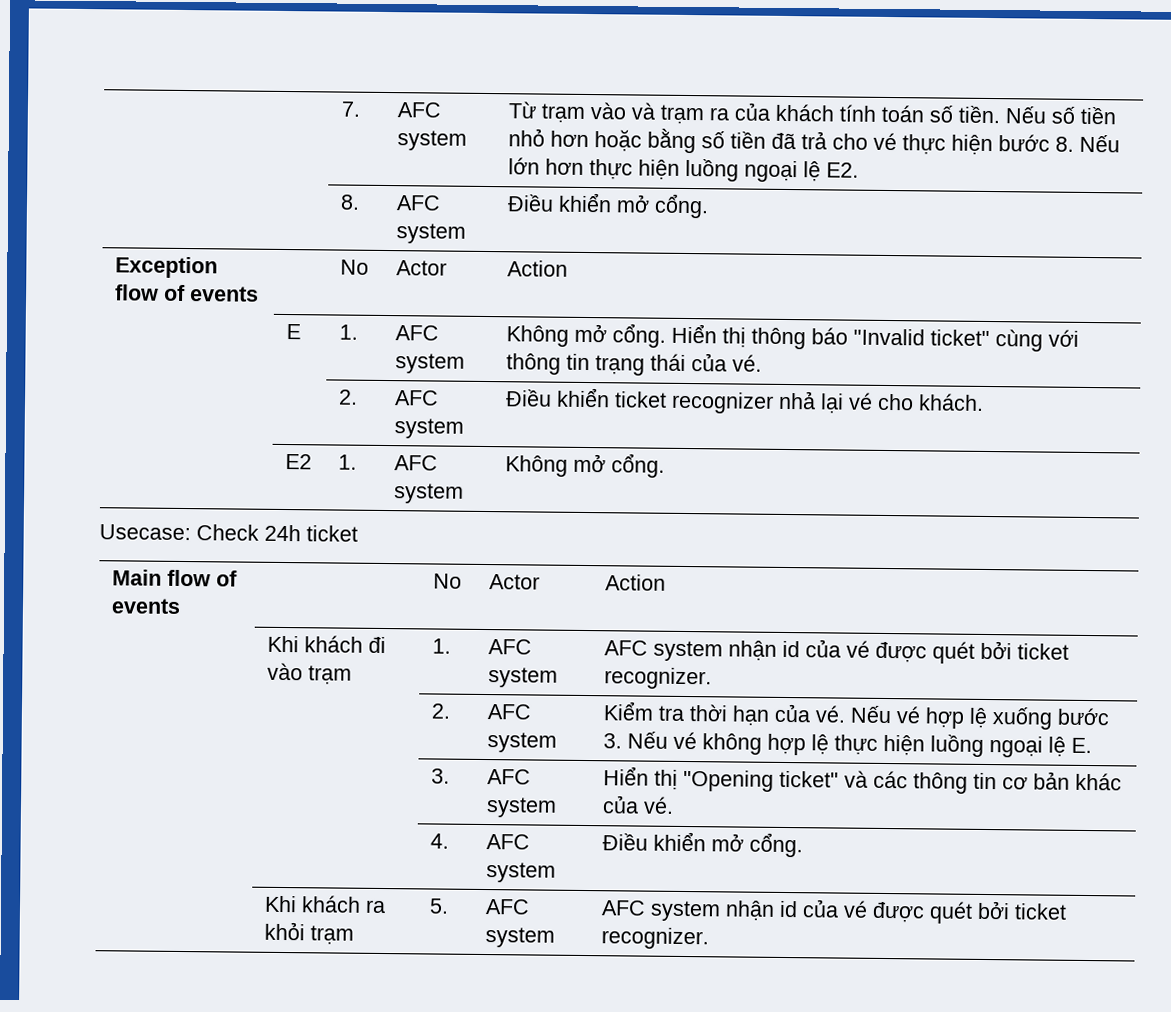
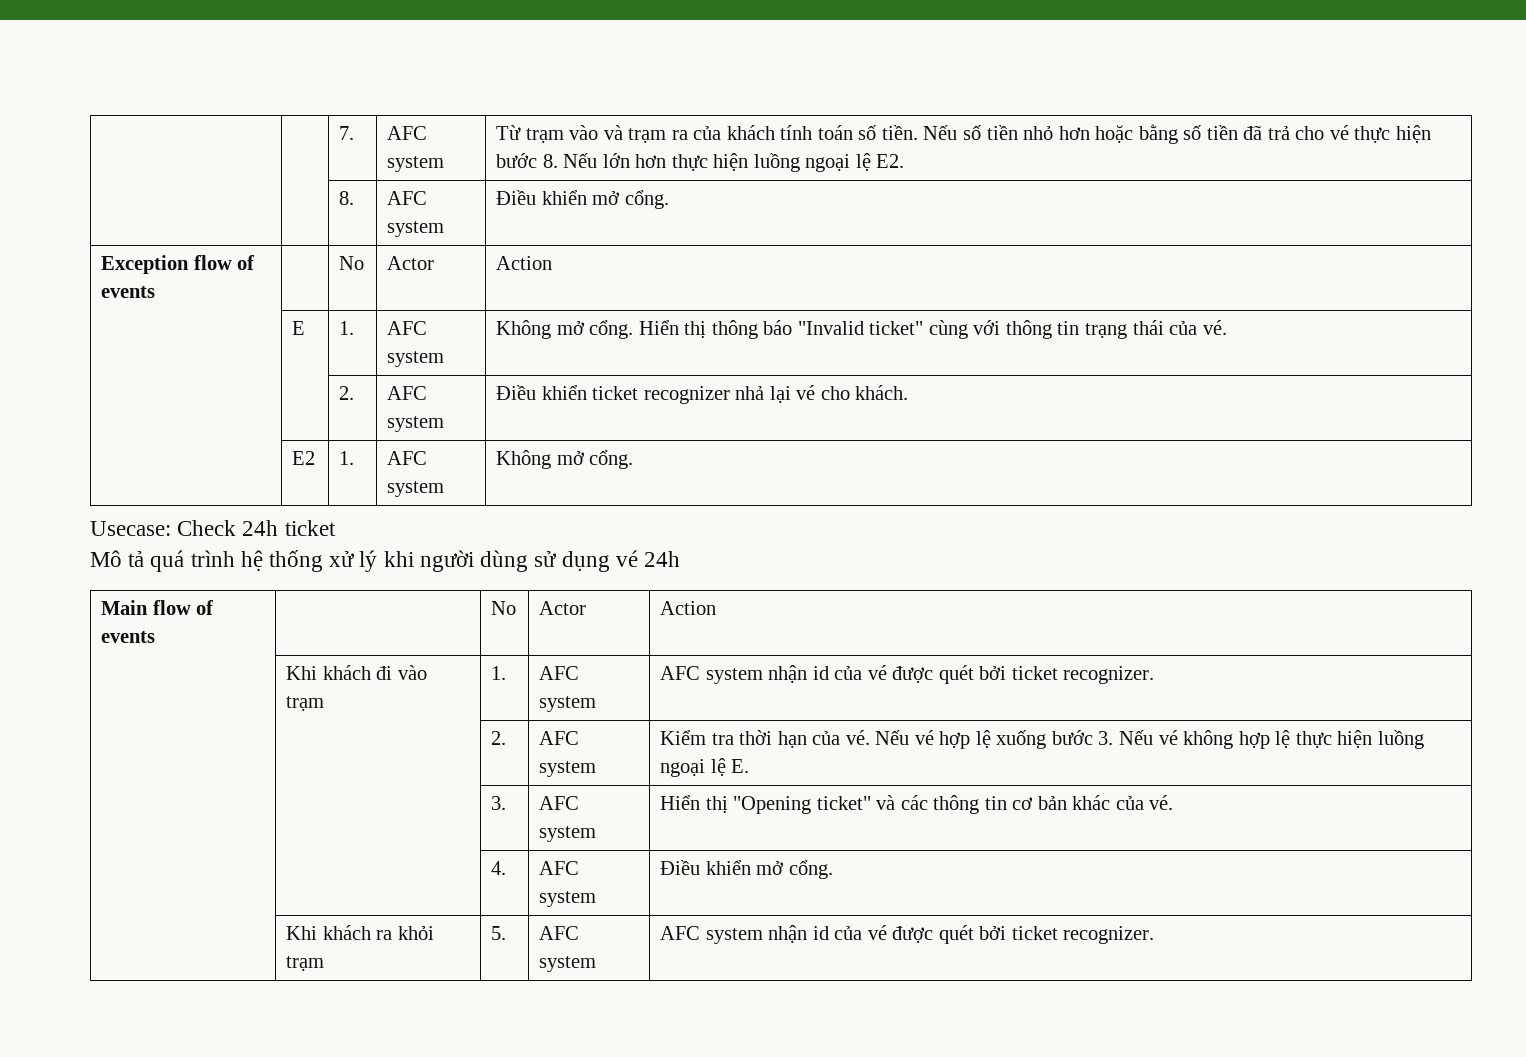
+ Mô tả quá trình hệ thống xử lý khi người dùng sử dụng vé 24h

